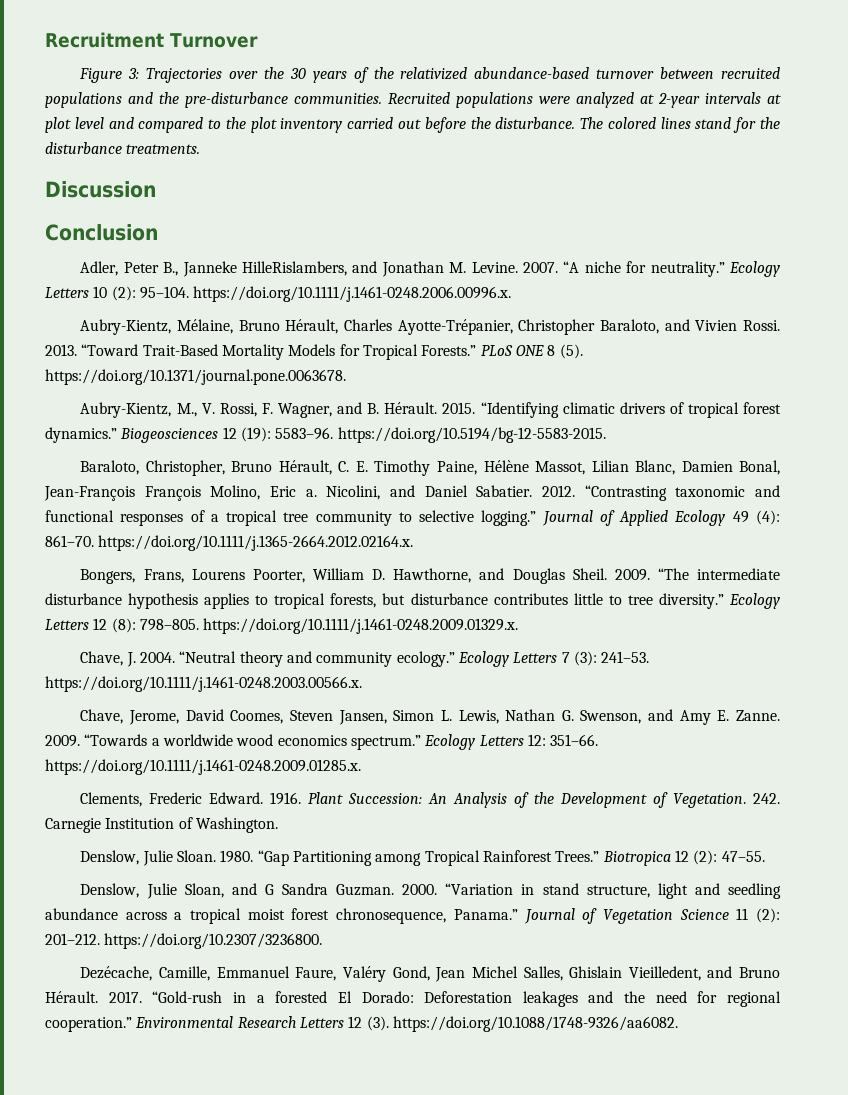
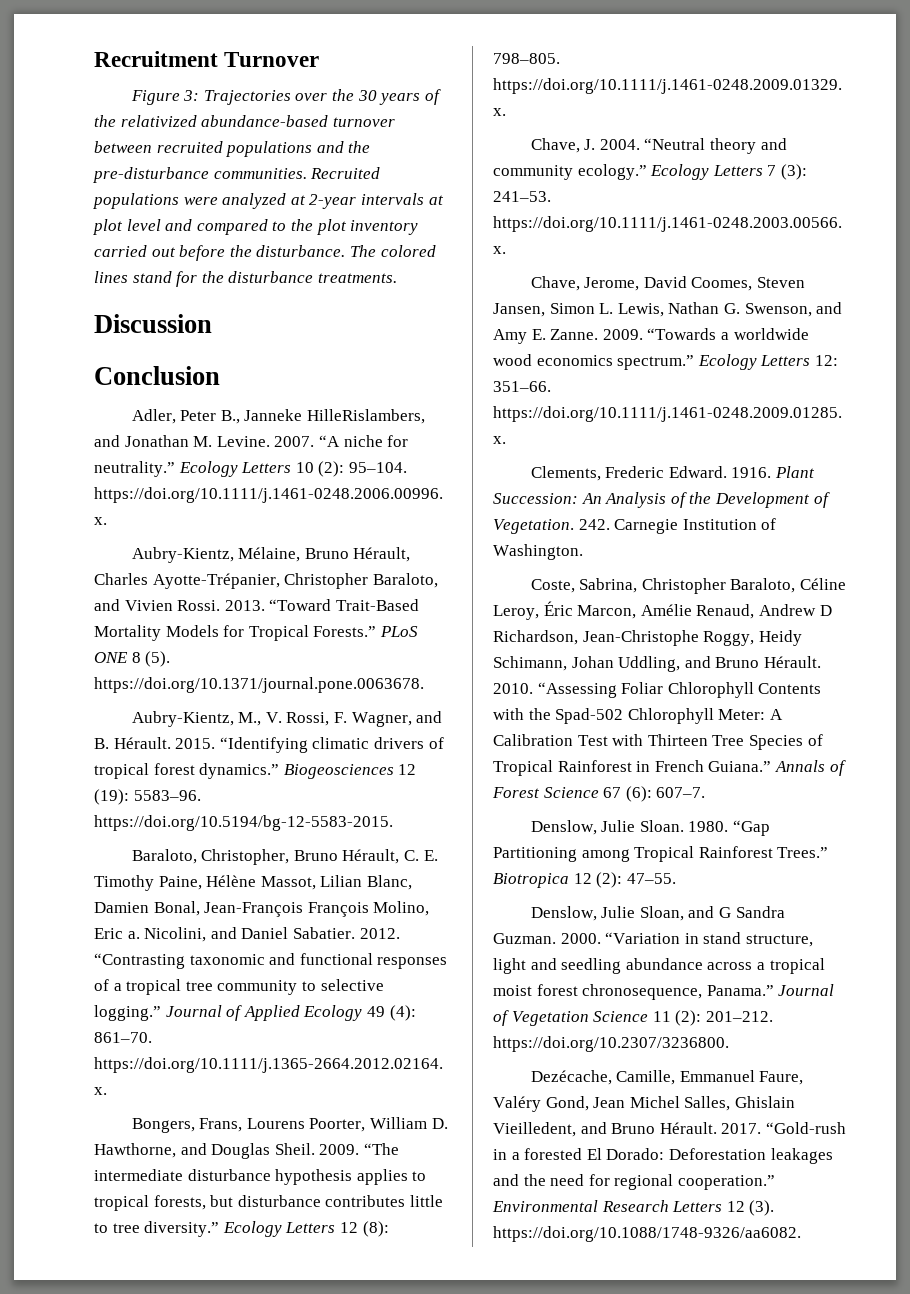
+ Coste, Sabrina, Christopher Baraloto, Céline Leroy, Éric Marcon, Amélie Renaud, Andrew D Richardson, Jean-Christophe Roggy, Heidy Schimann, Johan Uddling, and Bruno Hérault. 2010. “Assessing Foliar Chlorophyll Contents with the Spad-502 Chlorophyll Meter: A Calibration Test with Thirteen Tree Species of Tropical Rainforest in French Guiana.” Annals of Forest Science 67 (6): 607–7.

